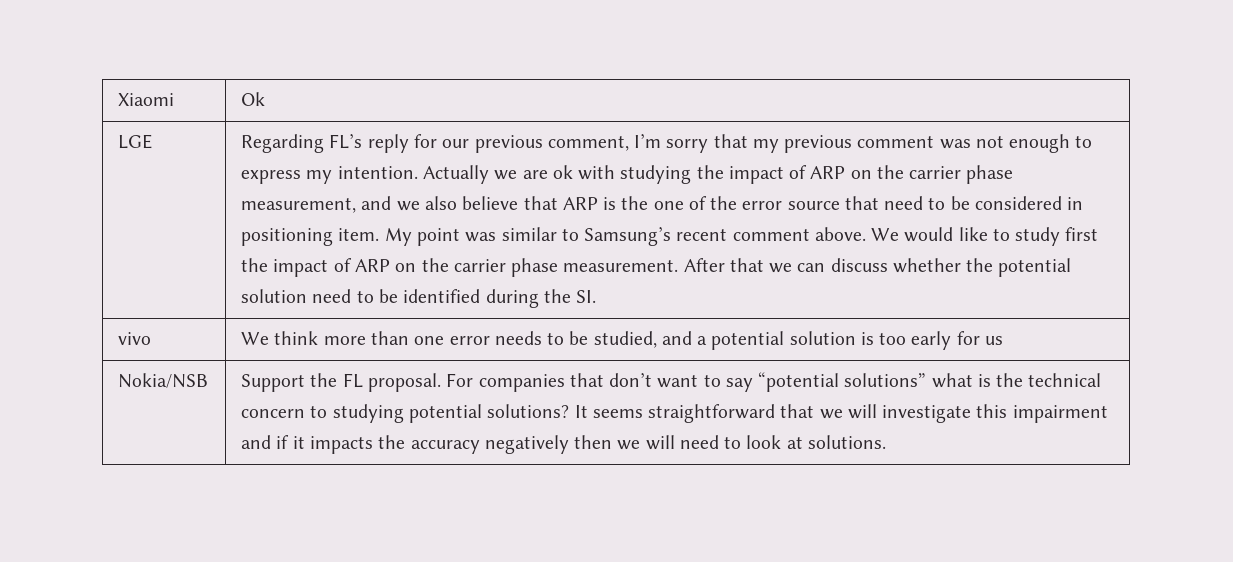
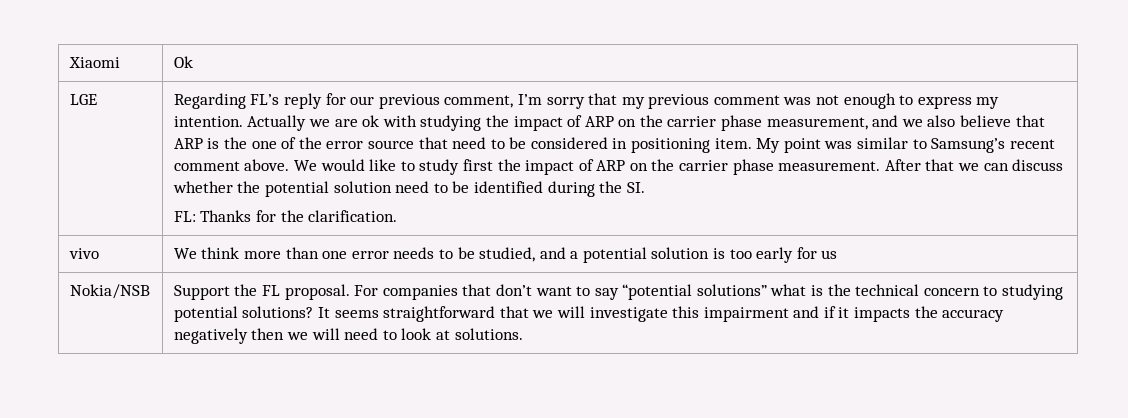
+ FL: Thanks for the clarification.

